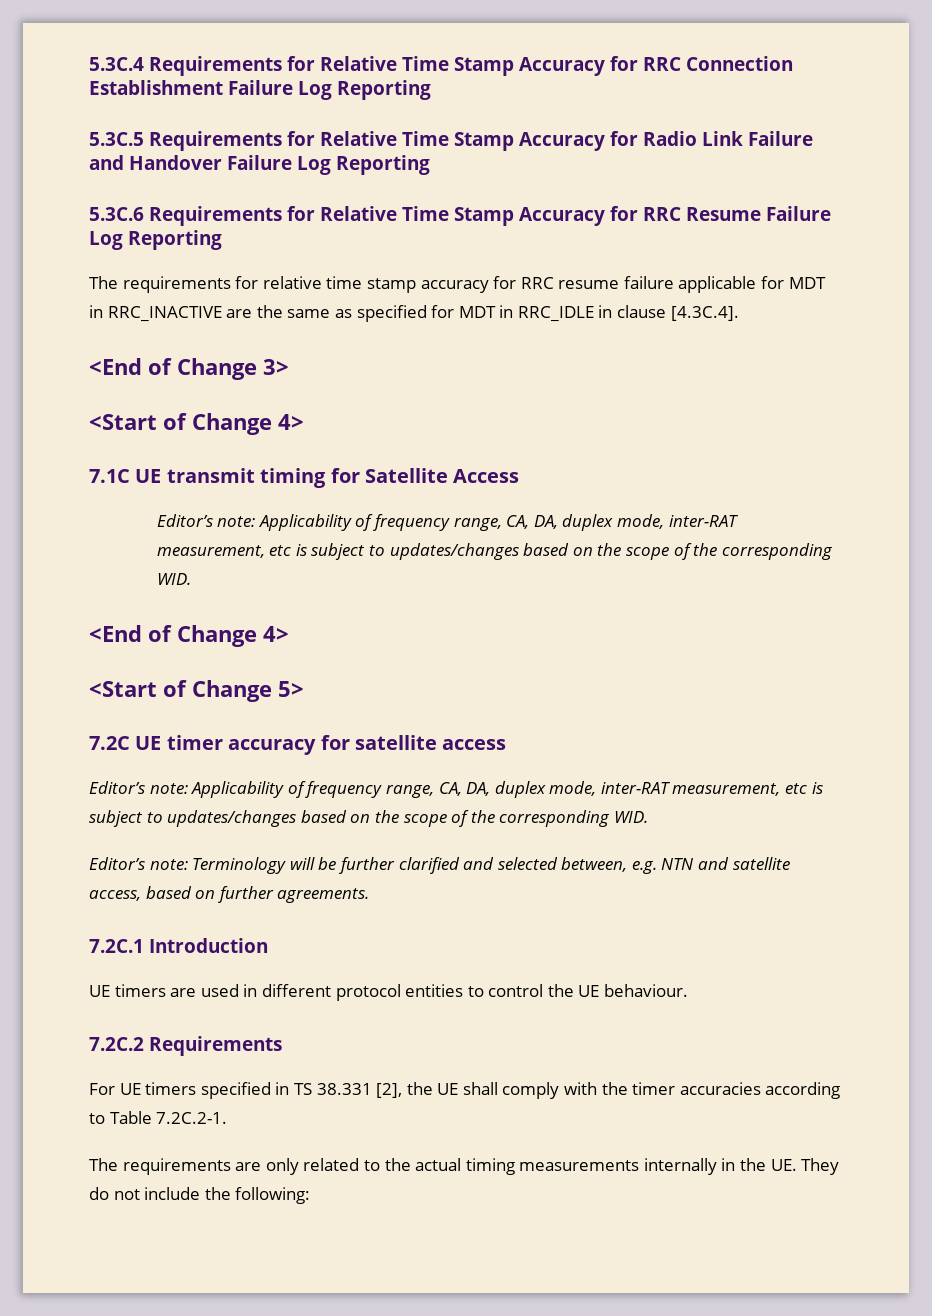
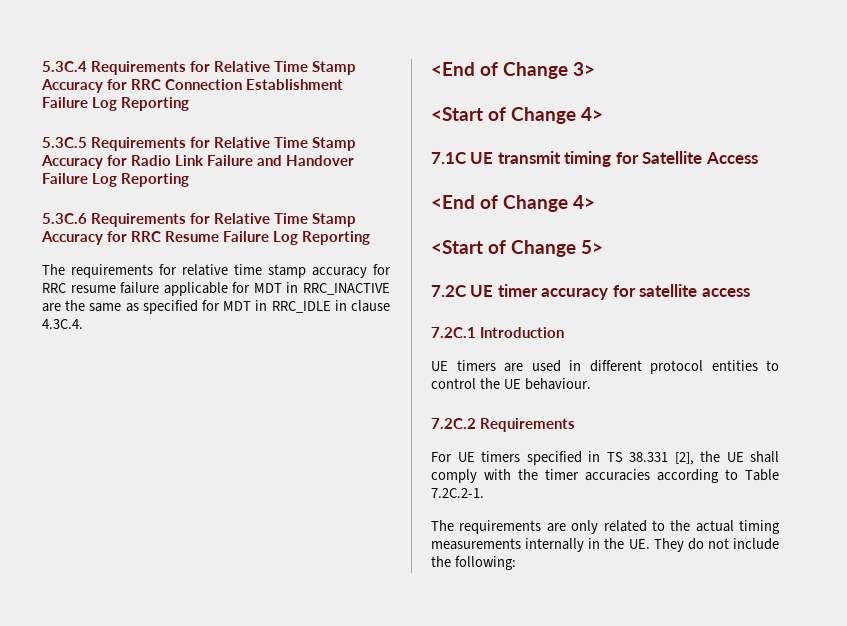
- The requirements for relative time stamp accuracy for RRC resume failure applicable for MDT in RRC_INACTIVE are the same as specified for MDT in RRC_IDLE in clause [4.3C.4].
+ The requirements for relative time stamp accuracy for RRC resume failure applicable for MDT in RRC_INACTIVE are the same as specified for MDT in RRC_IDLE in clause 4.3C.4.
  7.1C UE transmit timing for Satellite Access
- Editor’s note: Applicability of frequency range, CA, DA, duplex mode, inter-RAT measurement, etc is subject to updates/changes based on the scope of the corresponding WID.
  7.2C UE timer accuracy for satellite access
- Editor’s note: Applicability of frequency range, CA, DA, duplex mode, inter-RAT measurement, etc is subject to updates/changes based on the scope of the corresponding WID.
- Editor’s note: Terminology will be further clarified and selected between, e.g. NTN and satellite access, based on further agreements.

